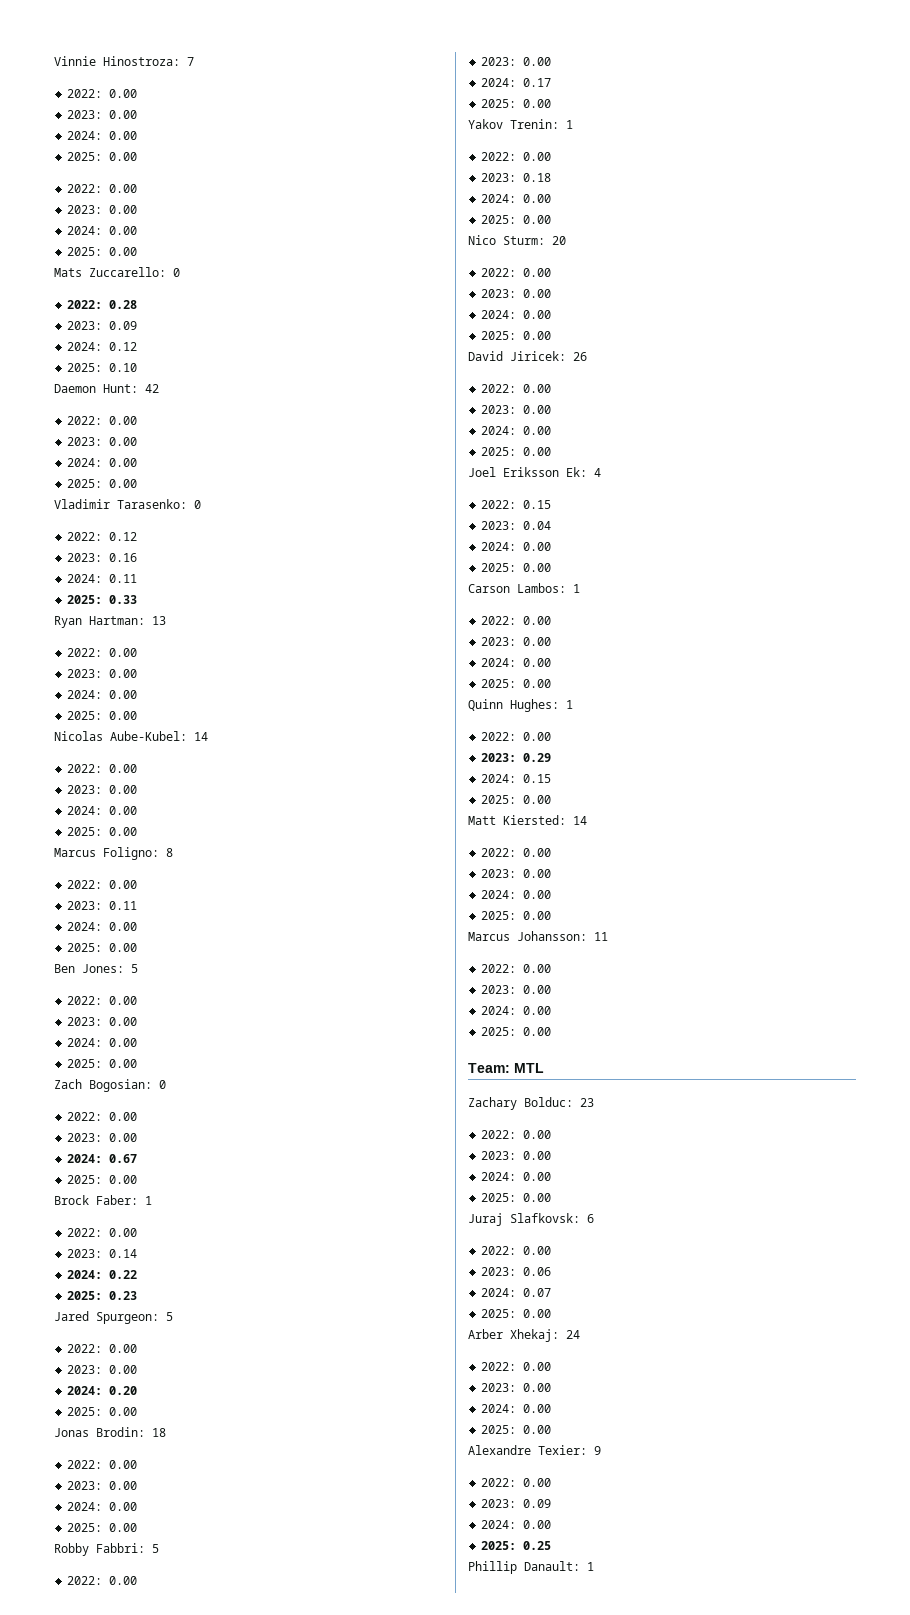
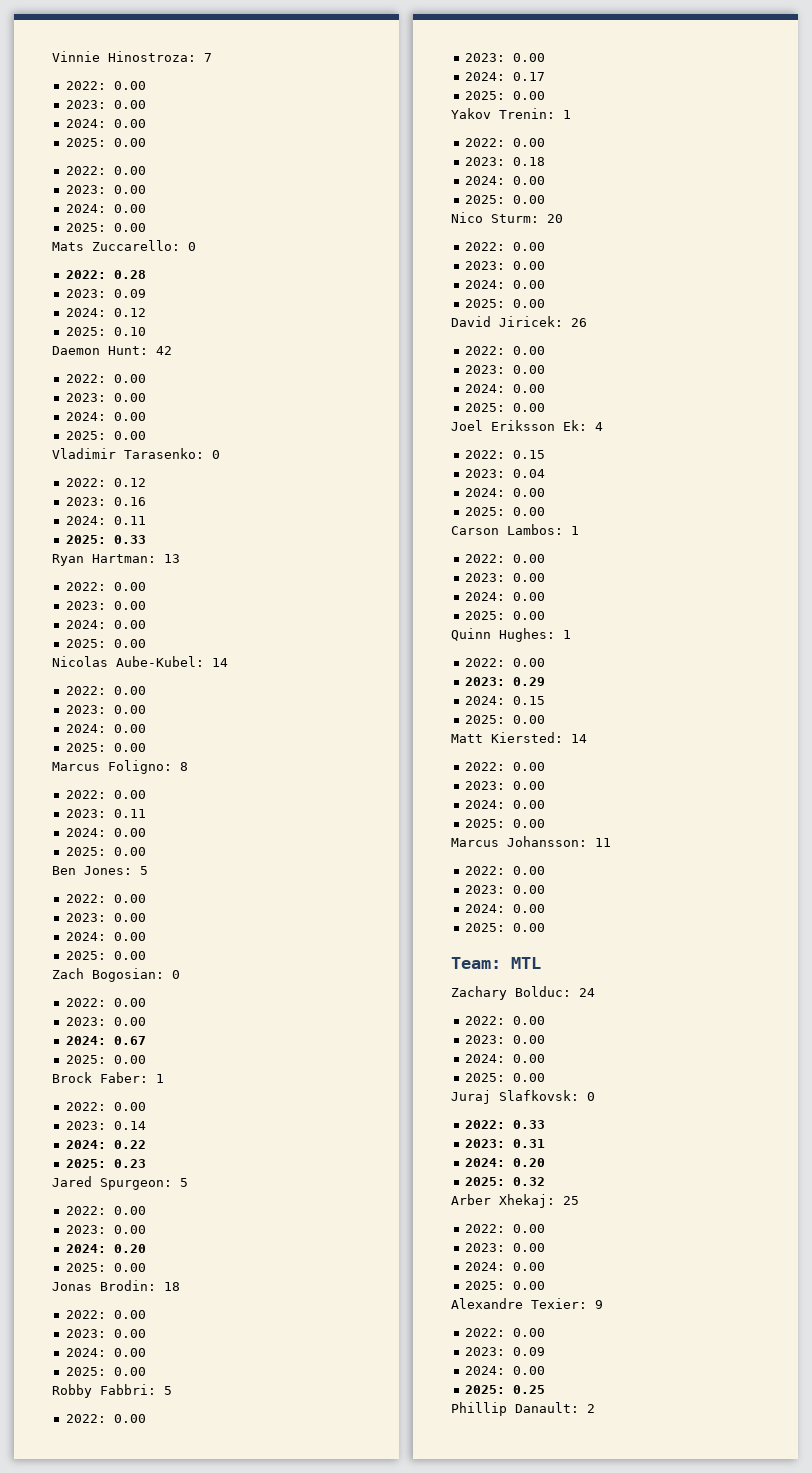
- Zachary Bolduc: 23
+ Zachary Bolduc: 24
- Juraj Slafkovsk: 6
- 2022: 0.00
- 2023: 0.06
- 2024: 0.07
- 2025: 0.00
+ Juraj Slafkovsk: 0
+ 2022: 0.33
+ 2023: 0.31
+ 2024: 0.20
+ 2025: 0.32
- Arber Xhekaj: 24
+ Arber Xhekaj: 25
- Phillip Danault: 1
+ Phillip Danault: 2

